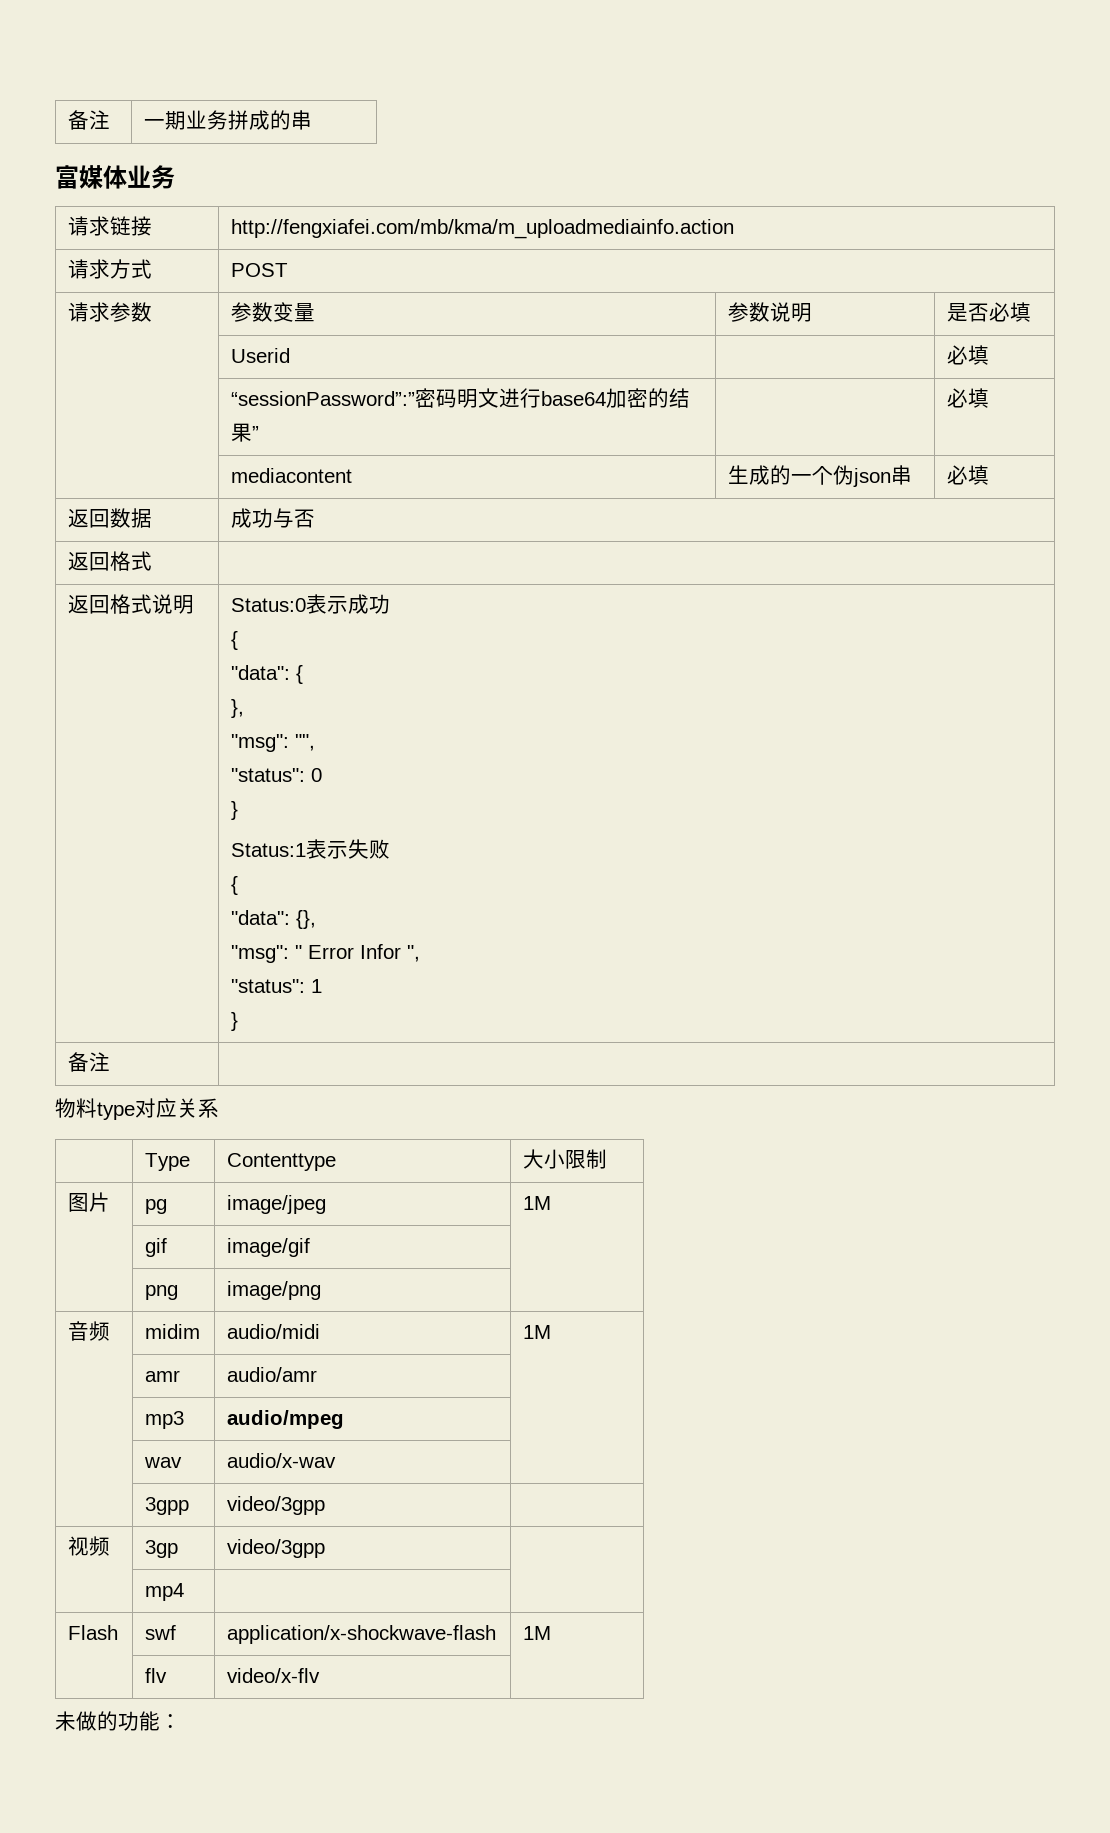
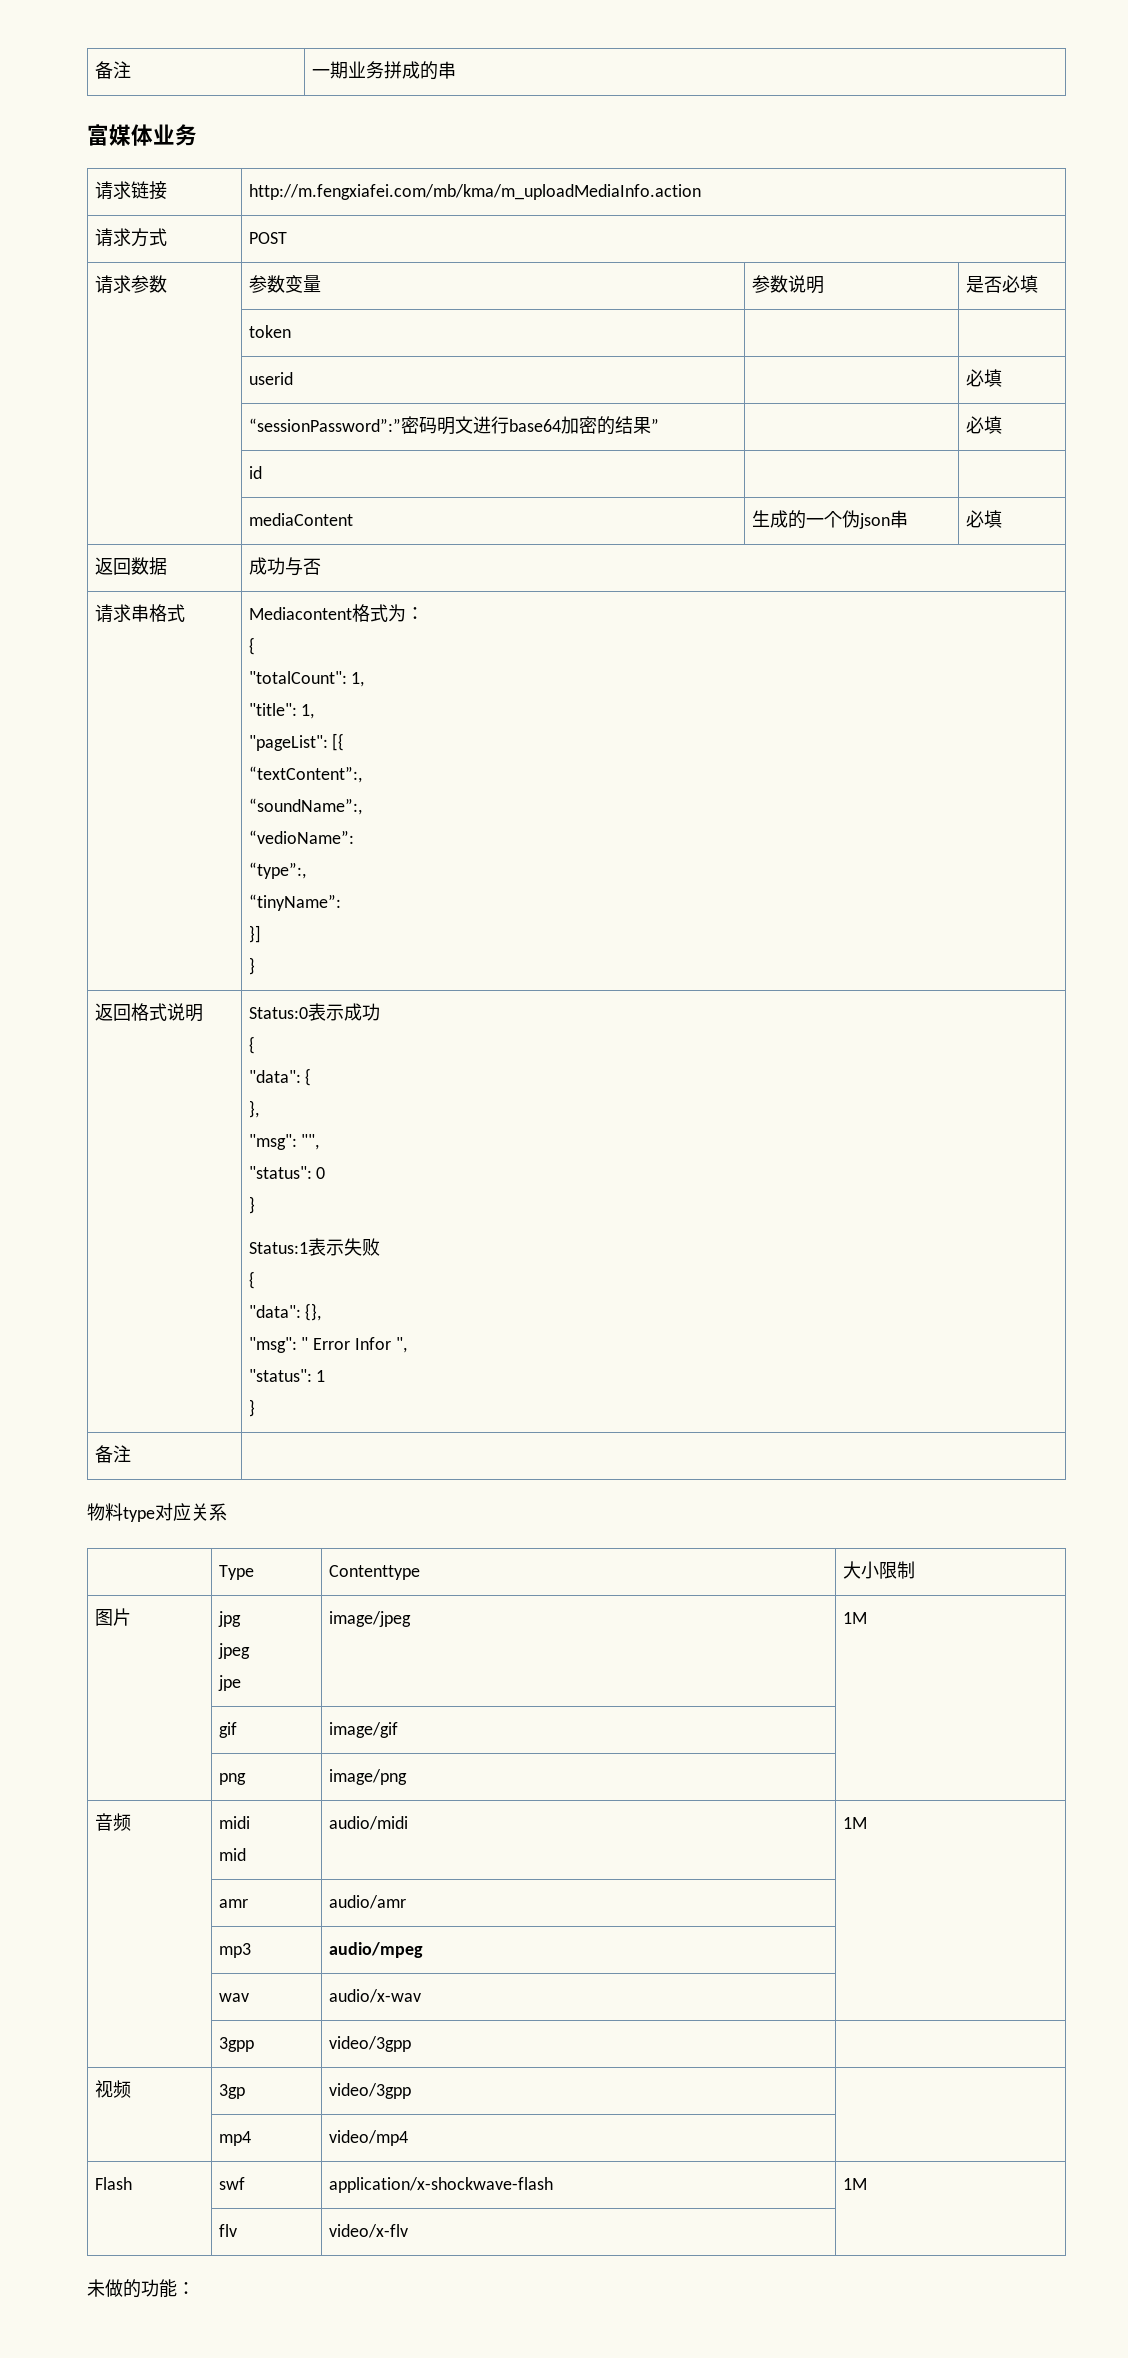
- 请求链接 | http://fengxiafei.com/mb/kma/m_uploadmediainfo.action
+ 请求链接 | http://m.fengxiafei.com/mb/kma/m_uploadMediaInfo.action
- | Userid | | 必填
+ | token | |
+ | userid | | 必填
- | mediacontent | 生成的一个伪json串 | 必填
+ | id | |
+ | mediaContent | 生成的一个伪json串 | 必填
- 返回格式 |
+ 请求串格式 | Mediacontent格式为：
+ {
+ "totalCount": 1,
+ "title": 1,
+ "pageList": [{
+ “textContent”:,
+ “soundName”:,
+ “vedioName”:
+ “type”:,
+ “tinyName”:
+ }]
+ }
- 图片 | pg | image/jpeg | 1M
+ 图片 | jpg
+ jpeg
+ jpe | image/jpeg | 1M
- 音频 | midim | audio/midi | 1M
+ 音频 | midi
+ mid | audio/midi | 1M
- | mp4 | |
+ | mp4 | video/mp4 |

